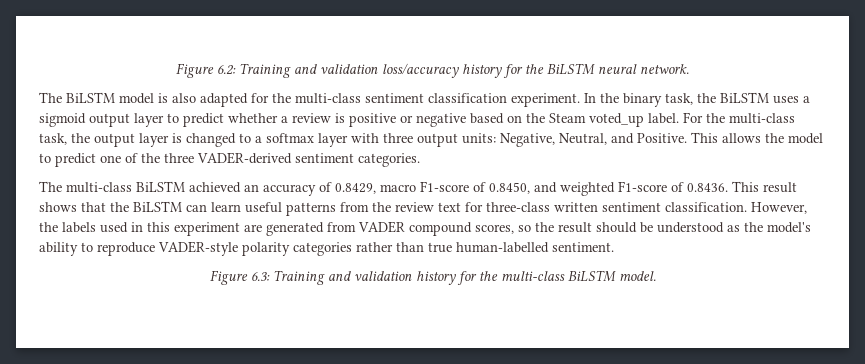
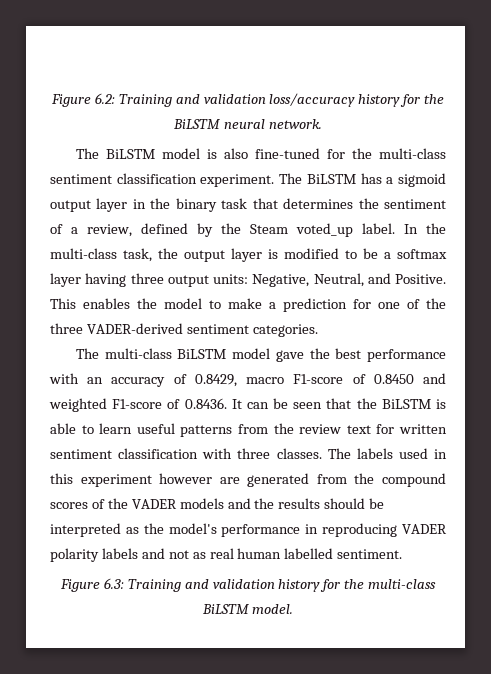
- The BiLSTM model is also adapted for the multi-class sentiment classification experiment.
+ The BiLSTM model is also fine-tuned for the multi-class sentiment classification experiment.
- In the binary task, the BiLSTM uses a sigmoid output layer to predict whether a review is positive or negative based on the Steam voted_up label.
+ The BiLSTM has a sigmoid output layer in the binary task that determines the sentiment of a review, defined by the Steam voted_up label.
- For the multi-class task, the output layer is changed to a softmax layer with three output units: Negative, Neutral, and Positive.
+ In the multi-class task, the output layer is modified to be a softmax layer having three output units: Negative, Neutral, and Positive.
- This allows the model to predict one of the three VADER-derived sentiment categories.
+ This enables the model to make a prediction for one of the three VADER-derived sentiment categories.
- The multi-class BiLSTM achieved an accuracy of 0.8429, macro F1-score of 0.8450, and weighted F1-score of 0.8436. This result shows that the BiLSTM can learn useful patterns from the review text for three-class written sentiment classification. However, the labels used in this experiment are generated from VADER compound scores, so the result should be understood as the model's ability to reproduce VADER-style polarity categories rather than true human-labelled sentiment.
+ The multi-class BiLSTM model gave the best performance with an accuracy of 0.8429, macro F1-score of 0.8450 and weighted F1-score of 0.8436. It can be seen that the BiLSTM is able to learn useful patterns from the review text for written sentiment classification with three classes. The labels used in this experiment however are generated from the compound scores of the VADER models and the results should be interpreted as the model's performance in reproducing VADER polarity labels and not as real human labelled sentiment.

